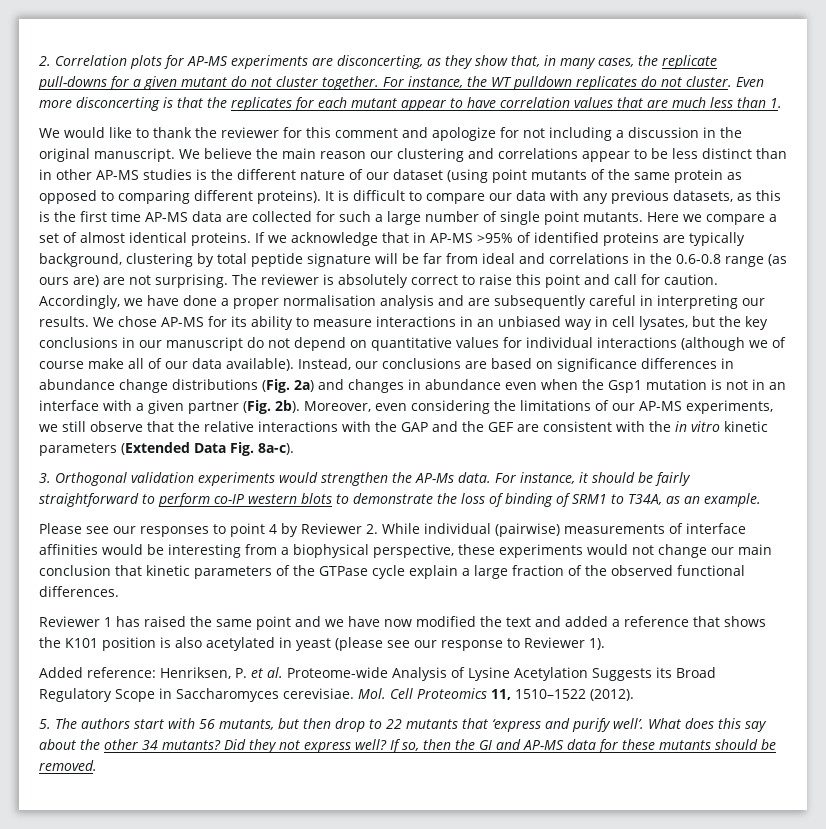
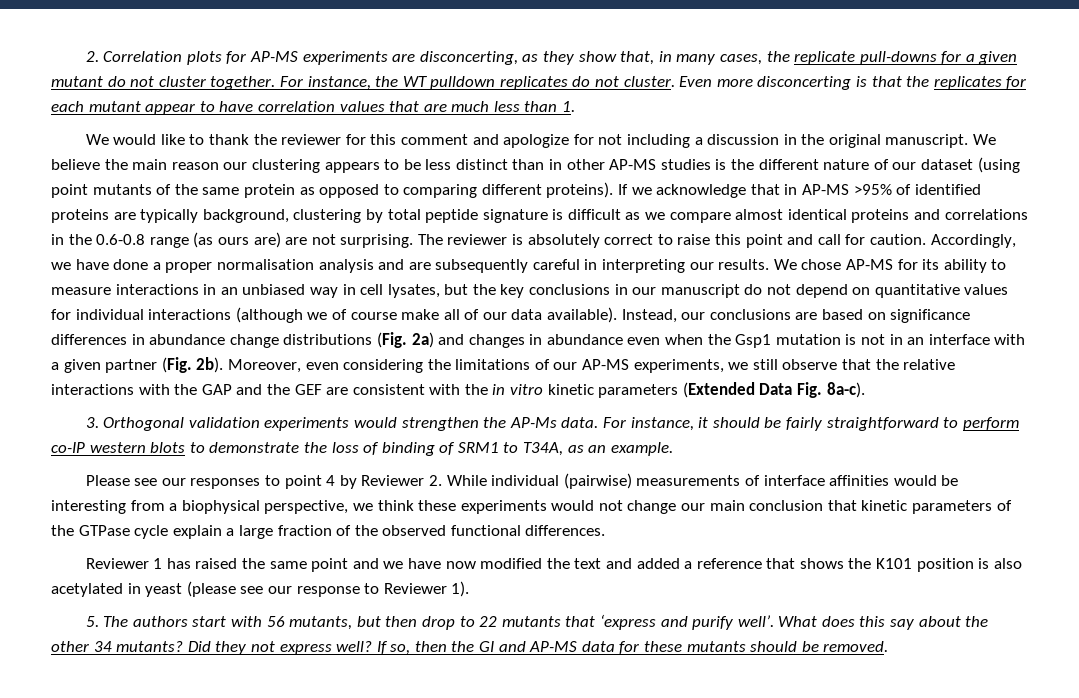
- We believe the main reason our clustering and correlations appear to be less distinct than in other AP-MS studies is the different nature of our dataset (using point mutants of the same protein as opposed to comparing different proteins).
+ We believe the main reason our clustering appears to be less distinct than in other AP-MS studies is the different nature of our dataset (using point mutants of the same protein as opposed to comparing different proteins).
- It is difficult to compare our data with any previous datasets, as this is the first time AP-MS data are collected for such a large number of single point mutants. Here we compare a set of almost identical proteins.
- If we acknowledge that in AP-MS >95% of identified proteins are typically background, clustering by total peptide signature will be far from ideal and correlations in the 0.6-0.8 range (as ours are) are not surprising.
+ If we acknowledge that in AP-MS >95% of identified proteins are typically background, clustering by total peptide signature is difficult as we compare almost identical proteins and correlations in the 0.6-0.8 range (as ours are) are not surprising.
- Please see our responses to point 4 by Reviewer 2. While individual (pairwise) measurements of interface affinities would be interesting from a biophysical perspective, these experiments would not change our main conclusion that kinetic parameters of the GTPase cycle explain a large fraction of the observed functional differences.
+ Please see our responses to point 4 by Reviewer 2. While individual (pairwise) measurements of interface affinities would be interesting from a biophysical perspective, we think these experiments would not change our main conclusion that kinetic parameters of the GTPase cycle explain a large fraction of the observed functional differences.
- Added reference: Henriksen, P. et al. Proteome-wide Analysis of Lysine Acetylation Suggests its Broad Regulatory Scope in Saccharomyces cerevisiae. Mol. Cell Proteomics 11, 1510–1522 (2012).

